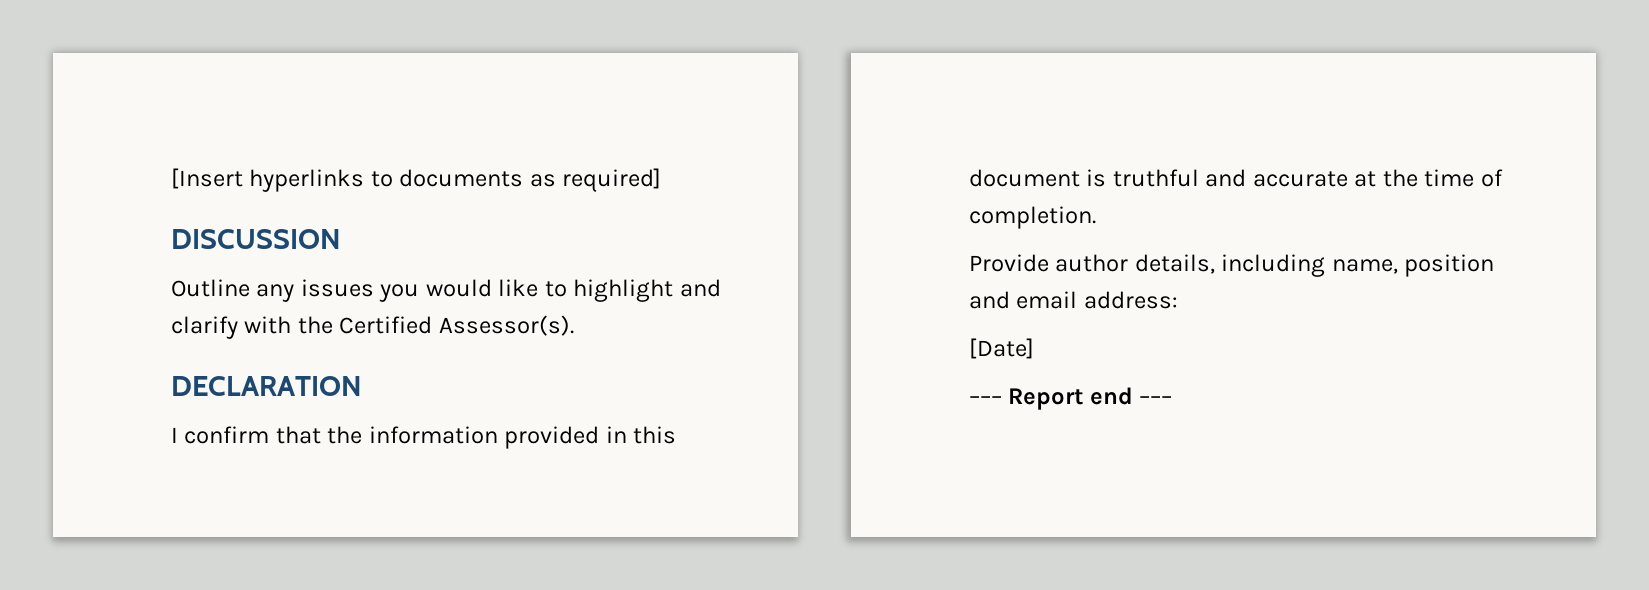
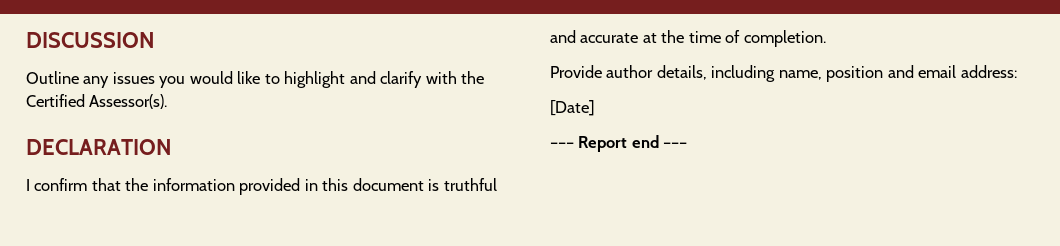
- [Insert hyperlinks to documents as required]

